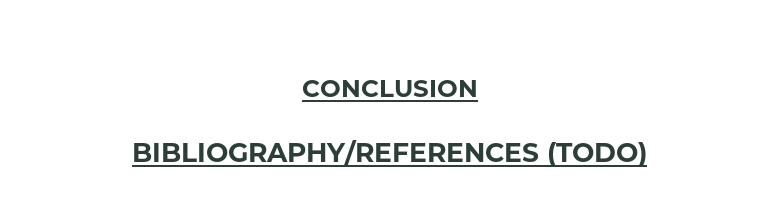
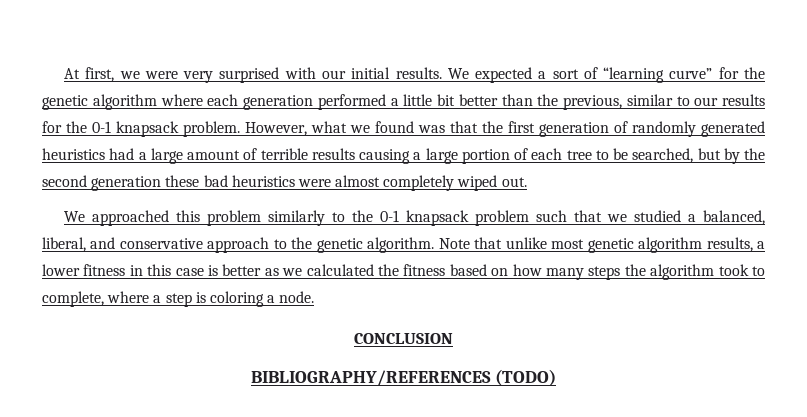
+ At first, we were very surprised with our initial results. We expected a sort of “learning curve” for the genetic algorithm where each generation performed a little bit better than the previous, similar to our results for the 0-1 knapsack problem. However, what we found was that the first generation of randomly generated heuristics had a large amount of terrible results causing a large portion of each tree to be searched, but by the second generation these bad heuristics were almost completely wiped out.
+ We approached this problem similarly to the 0-1 knapsack problem such that we studied a balanced, liberal, and conservative approach to the genetic algorithm. Note that unlike most genetic algorithm results, a lower fitness in this case is better as we calculated the fitness based on how many steps the algorithm took to complete, where a step is coloring a node.

